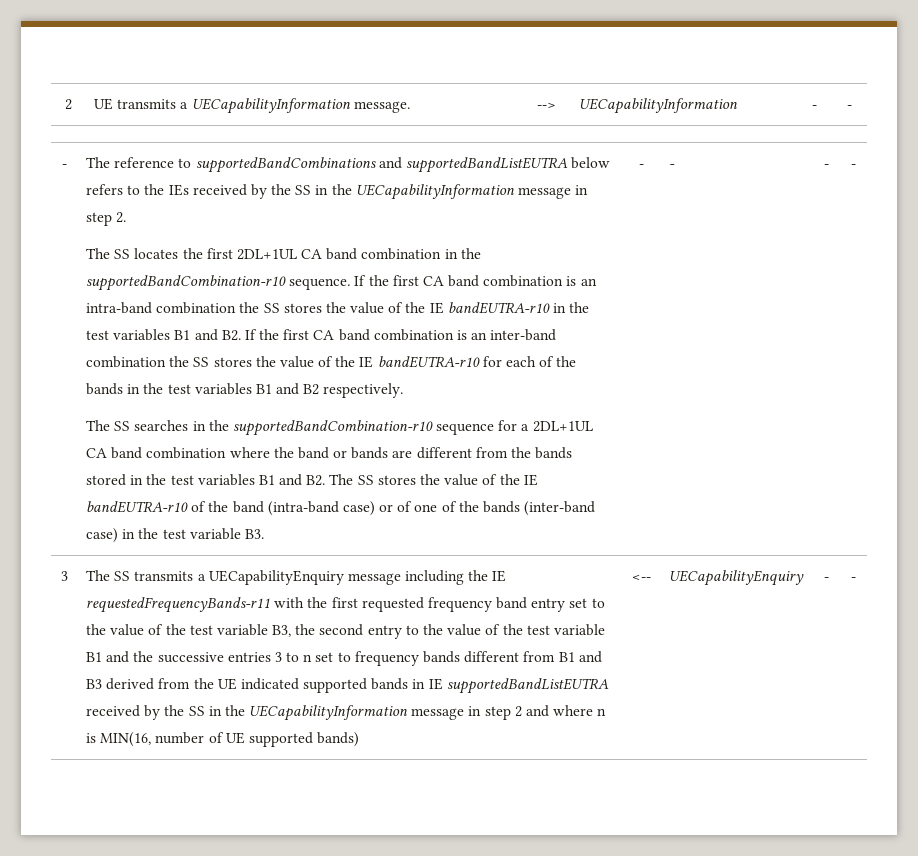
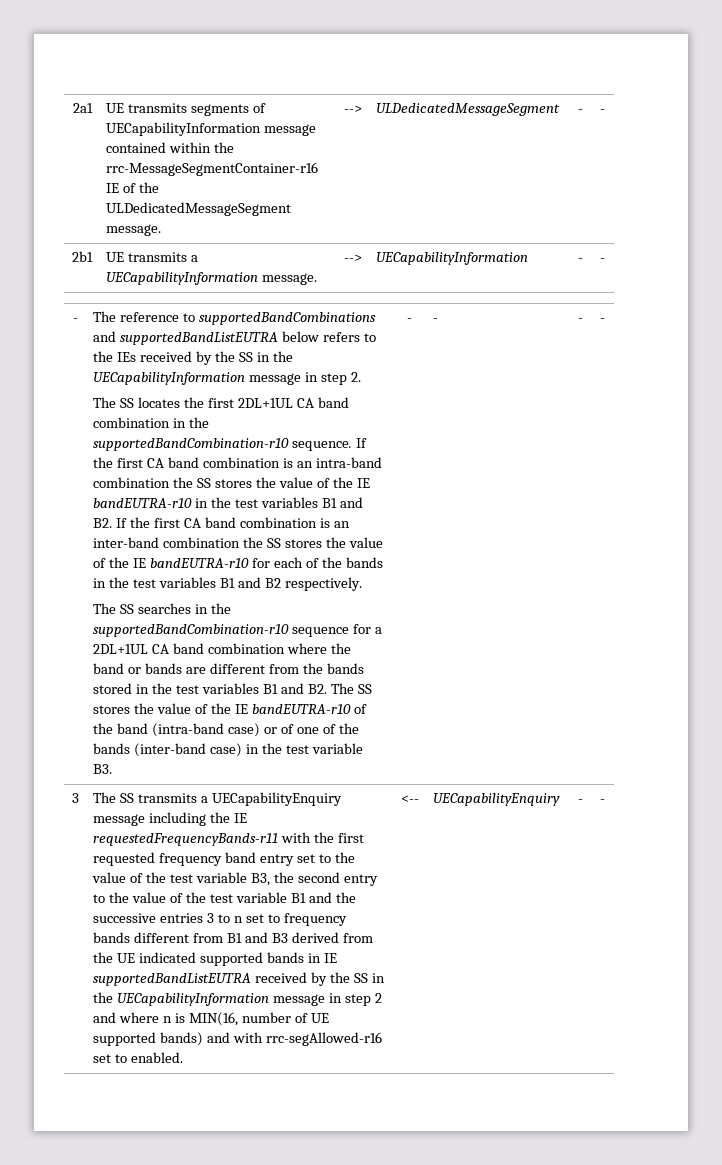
- 2 | UE transmits a UECapabilityInformation message. | --> | UECapabilityInformation | - | -
+ 2a1 | UE transmits segments of UECapabilityInformation message contained within the rrc-MessageSegmentContainer-r16 IE of the ULDedicatedMessageSegment message. | --> | ULDedicatedMessageSegment | - | -
+ 2b1 | UE transmits a UECapabilityInformation message. | --> | UECapabilityInformation | - | -
- The SS transmits a UECapabilityEnquiry message including the IE requestedFrequencyBands-r11 with the first requested frequency band entry set to the value of the test variable B3, the second entry to the value of the test variable B1 and the successive entries 3 to n set to frequency bands different from B1 and B3 derived from the UE indicated supported bands in IE supportedBandListEUTRA received by the SS in the UECapabilityInformation message in step 2 and where n is MIN(16, number of UE supported bands)
+ The SS transmits a UECapabilityEnquiry message including the IE requestedFrequencyBands-r11 with the first requested frequency band entry set to the value of the test variable B3, the second entry to the value of the test variable B1 and the successive entries 3 to n set to frequency bands different from B1 and B3 derived from the UE indicated supported bands in IE supportedBandListEUTRA received by the SS in the UECapabilityInformation message in step 2 and where n is MIN(16, number of UE supported bands) and with rrc-segAllowed-r16 set to enabled.

